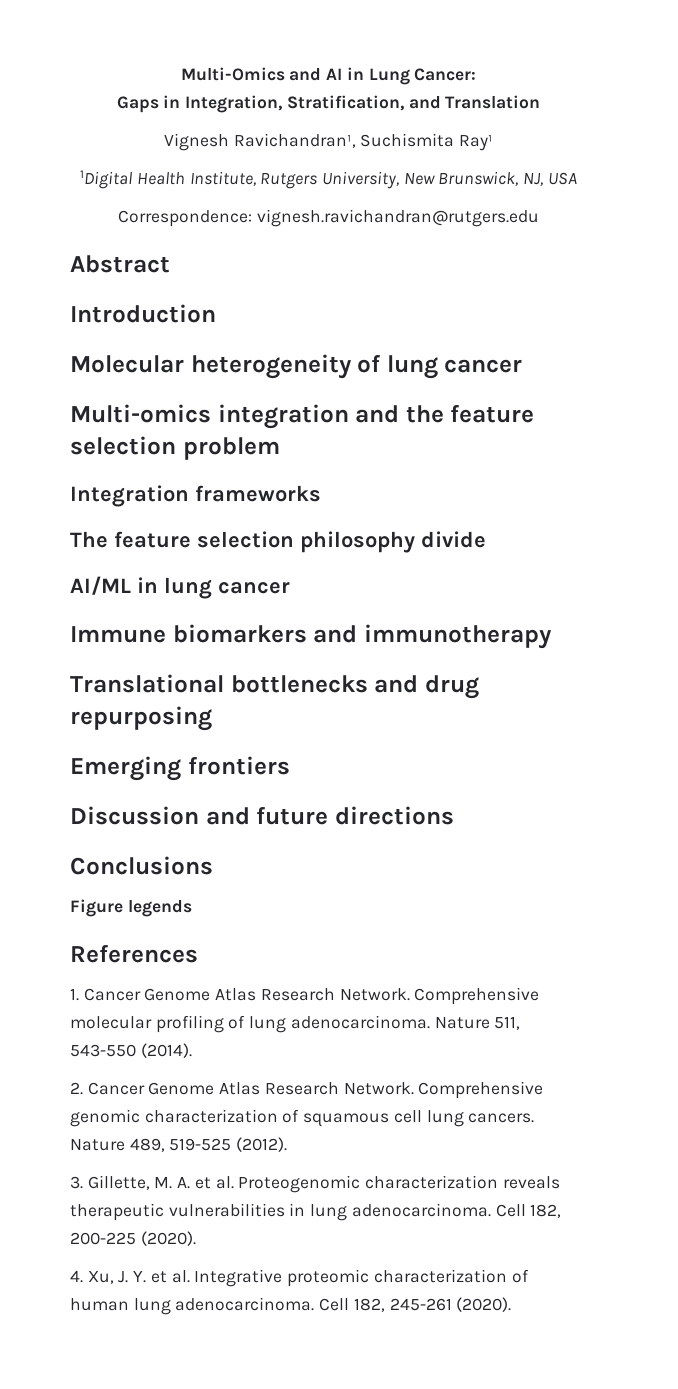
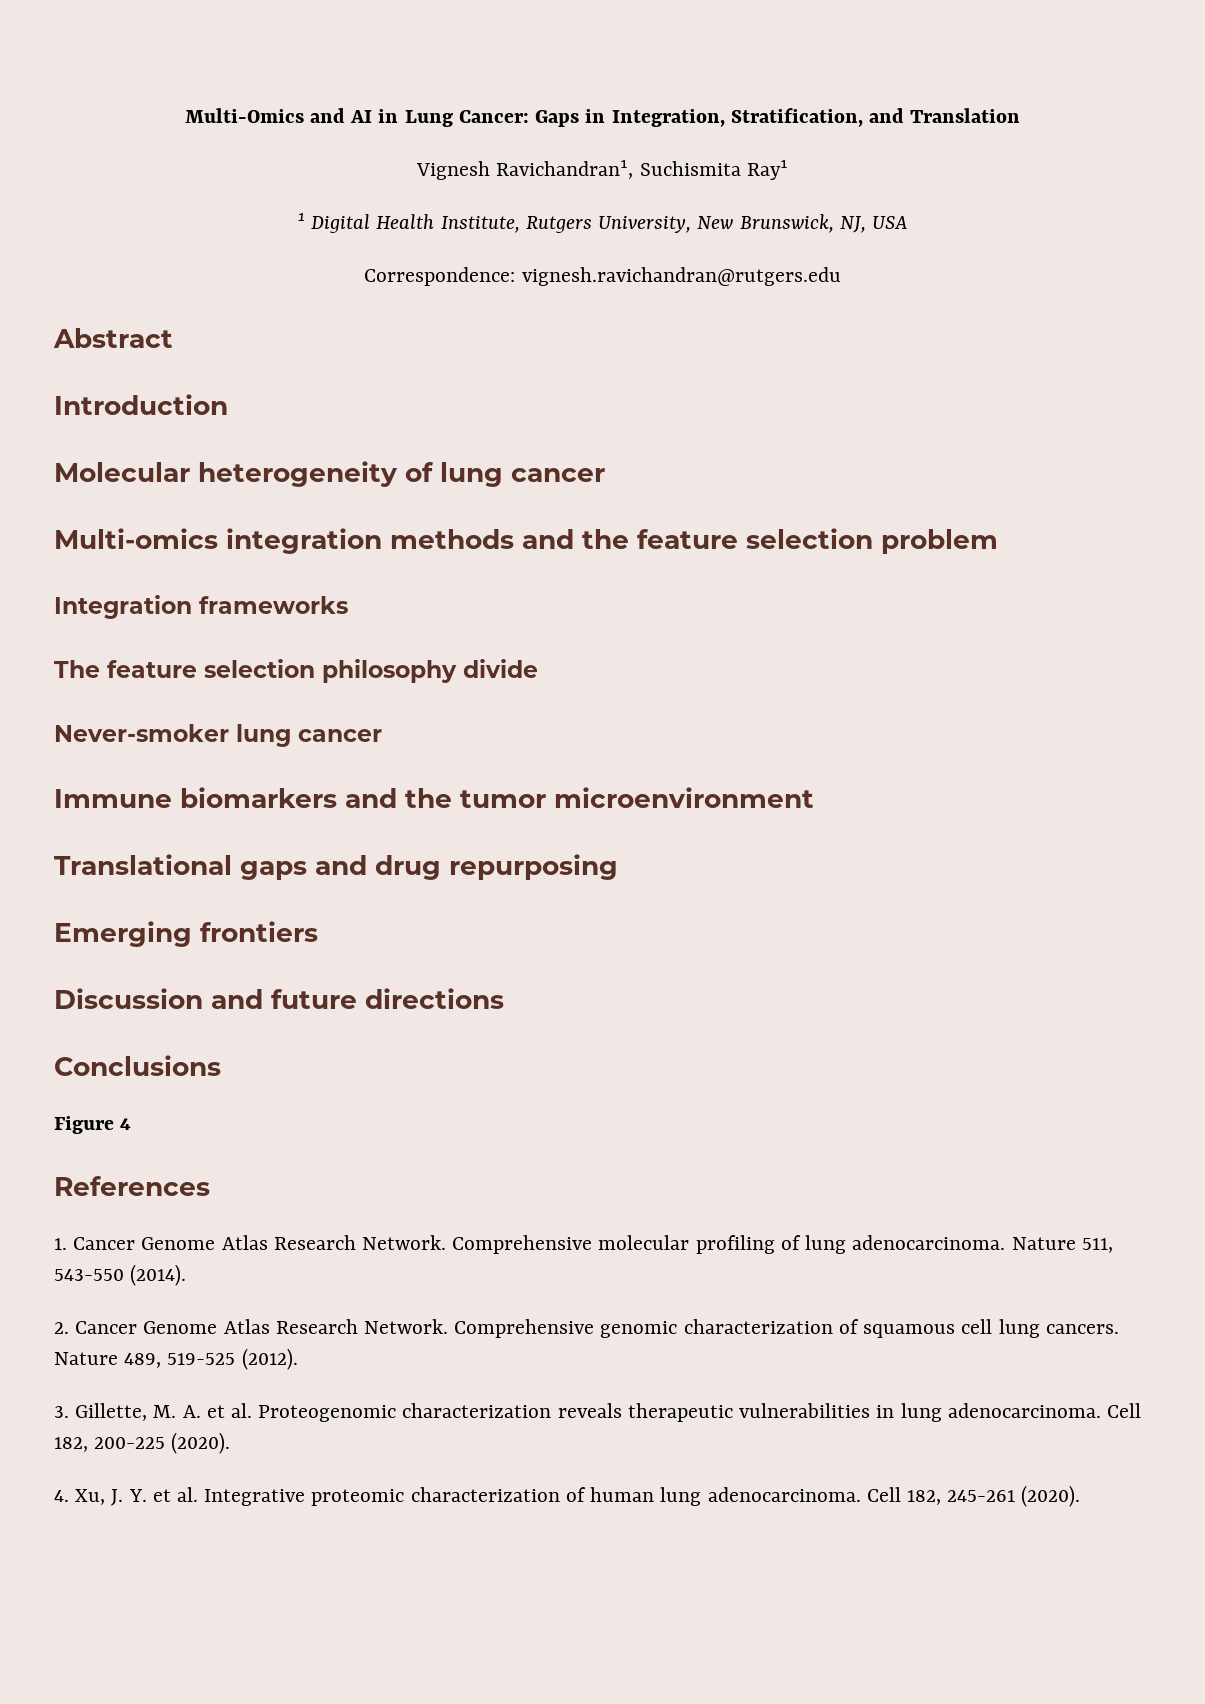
- Multi-Omics and AI in Lung Cancer:
- Gaps in Integration, Stratification, and Translation
+ Multi-Omics and AI in Lung Cancer: Gaps in Integration, Stratification, and Translation
- 1Digital Health Institute, Rutgers University, New Brunswick, NJ, USA
+ ¹ Digital Health Institute, Rutgers University, New Brunswick, NJ, USA
- Multi-omics integration and the feature selection problem
+ Multi-omics integration methods and the feature selection problem
- AI/ML in lung cancer
+ Never-smoker lung cancer
- Immune biomarkers and immunotherapy
+ Immune biomarkers and the tumor microenvironment
- Translational bottlenecks and drug repurposing
+ Translational gaps and drug repurposing
- Figure legends
+ Figure 4

